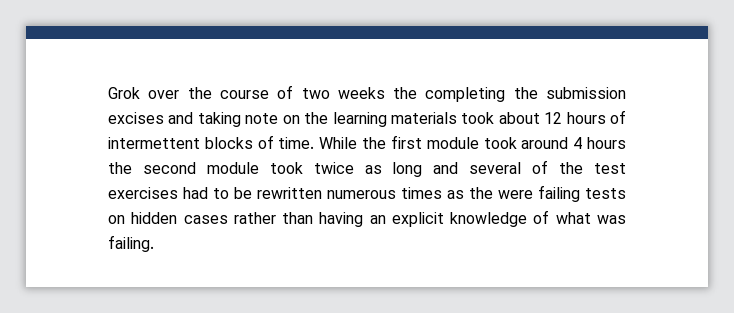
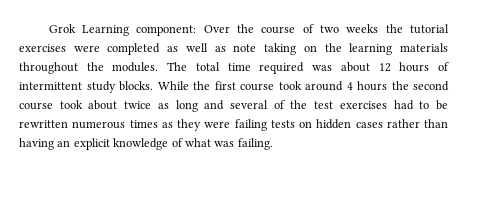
- Grok over the course of two weeks the completing the submission excises and taking note on the learning materials took about 12 hours of intermettent blocks of time.
+ Grok Learning component: Over the course of two weeks the tutorial exercises were completed as well as note taking on the learning materials throughout the modules. The total time required was about 12 hours of intermittent study blocks.
- While the first module took around 4 hours the second module took twice as long and several of the test exercises had to be rewritten numerous times as the were failing tests on hidden cases rather than having an explicit knowledge of what was failing.
+ While the first course took around 4 hours the second course took about twice as long and several of the test exercises had to be rewritten numerous times as they were failing tests on hidden cases rather than having an explicit knowledge of what was failing.

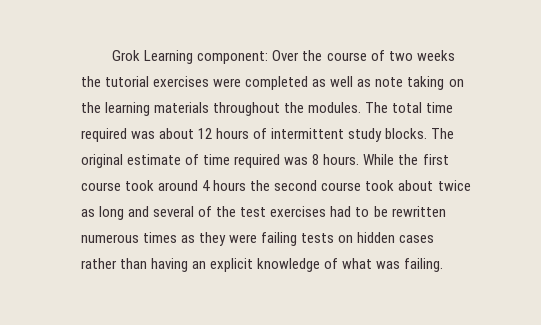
+ The original estimate of time required was 8 hours.

